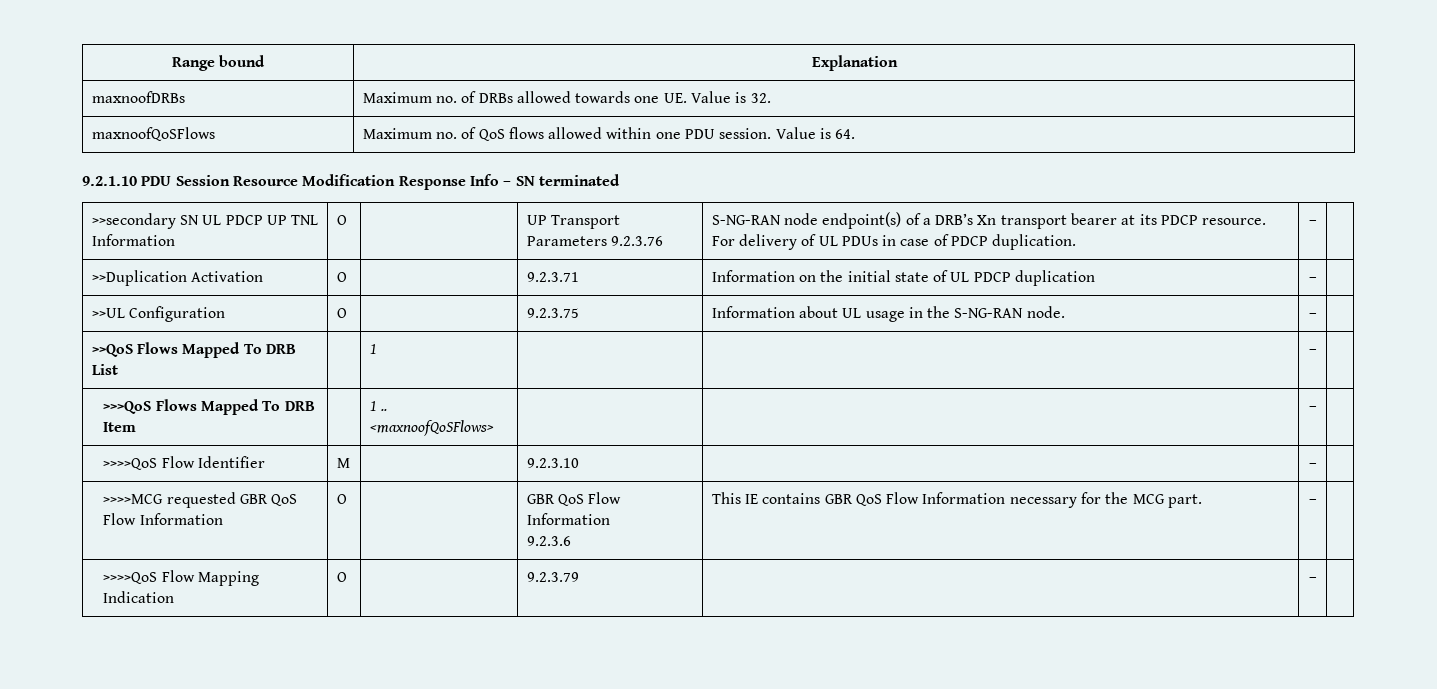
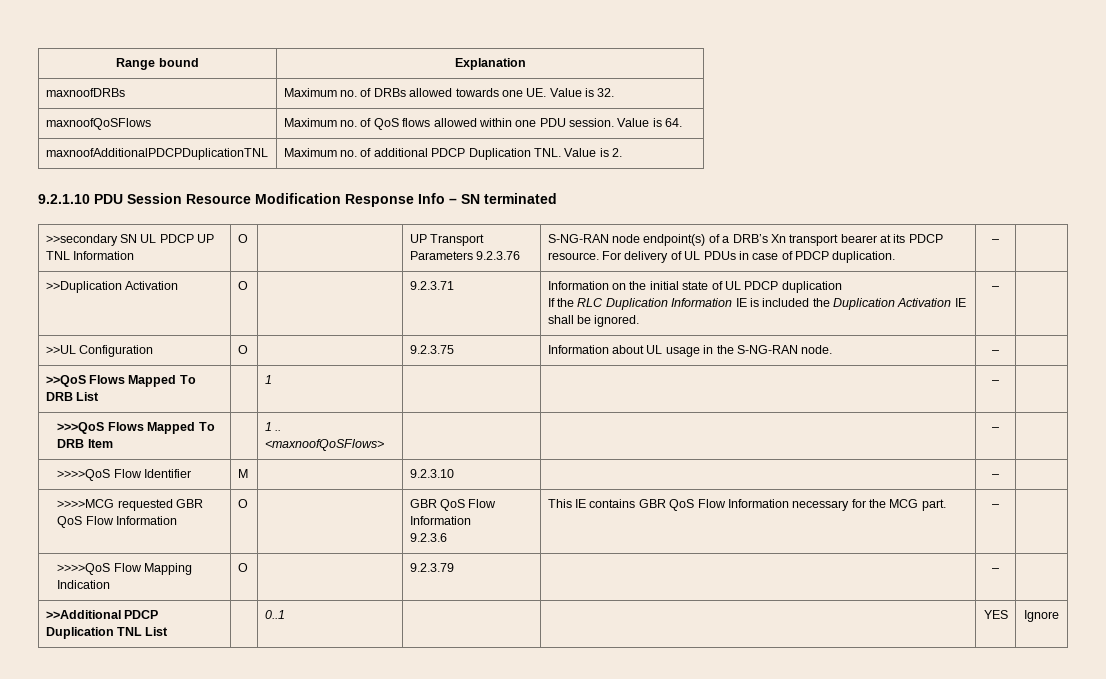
+ maxnoofAdditionalPDCPDuplicationTNL | Maximum no. of additional PDCP Duplication TNL. Value is 2.
- >>Duplication Activation | O | | 9.2.3.71 | Information on the initial state of UL PDCP duplication | – |
+ >>Duplication Activation | O | | 9.2.3.71 | Information on the initial state of UL PDCP duplication
+ If the RLC Duplication Information IE is included the Duplication Activation IE shall be ignored. | – |
+ >>Additional PDCP Duplication TNL List | | 0..1 | | | YES | Ignore

